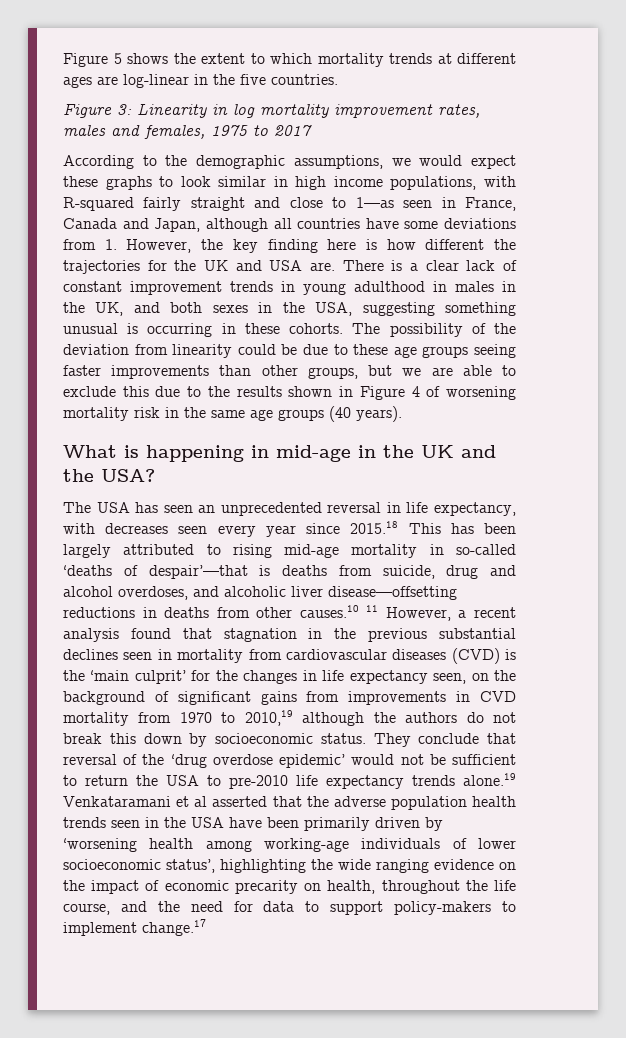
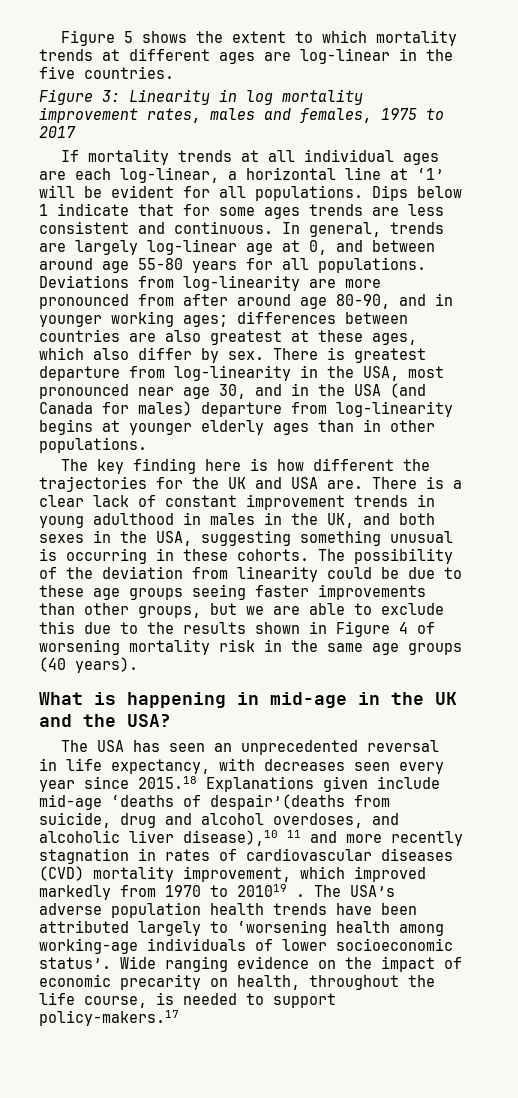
- According to the demographic assumptions, we would expect these graphs to look similar in high income populations, with R-squared fairly straight and close to 1—as seen in France, Canada and Japan, although all countries have some deviations from 1. However, the key finding here is how different the trajectories for the UK and USA are.
+ If mortality trends at all individual ages are each log-linear, a horizontal line at ‘1’ will be evident for all populations. Dips below 1 indicate that for some ages trends are less consistent and continuous. In general, trends are largely log-linear age at 0, and between around age 55-80 years for all populations. Deviations from log-linearity are more pronounced from after around age 80-90, and in younger working ages; differences between countries are also greatest at these ages, which also differ by sex. There is greatest departure from log-linearity in the USA, most pronounced near age 30, and in the USA (and Canada for males) departure from log-linearity begins at younger elderly ages than in other populations.
+ The key finding here is how different the trajectories for the UK and USA are.
- The USA has seen an unprecedented reversal in life expectancy, with decreases seen every year since 2015.18 This has been largely attributed to rising mid-age mortality in so-called ‘deaths of despair’—that is deaths from suicide, drug and alcohol overdoses, and alcoholic liver disease—offsetting reductions in deaths from other causes.10 11 However, a recent analysis found that stagnation in the previous substantial declines seen in mortality from cardiovascular diseases (CVD) is the ‘main culprit’ for the changes in life expectancy seen, on the background of significant gains from improvements in CVD mortality from 1970 to 2010,19 although the authors do not break this down by socioeconomic status. They conclude that reversal of the ‘drug overdose epidemic’ would not be sufficient to return the USA to pre-2010 life expectancy trends alone.19 Venkataramani et al asserted that the adverse population health trends seen in the USA have been primarily driven by ‘worsening health among working-age individuals of lower socioeconomic status’, highlighting the wide ranging evidence on the impact of economic precarity on health, throughout the life course, and the need for data to support policy-makers to implement change.17
+ The USA has seen an unprecedented reversal in life expectancy, with decreases seen every year since 2015.18 Explanations given include mid-age ‘deaths of despair’(deaths from suicide, drug and alcohol overdoses, and alcoholic liver disease),10 11 and more recently stagnation in rates of cardiovascular diseases (CVD) mortality improvement, which improved markedly from 1970 to 201019 . The USA’s adverse population health trends have been attributed largely to ‘worsening health among working-age individuals of lower socioeconomic status’. Wide ranging evidence on the impact of economic precarity on health, throughout the life course, is needed to support policy-makers.17

